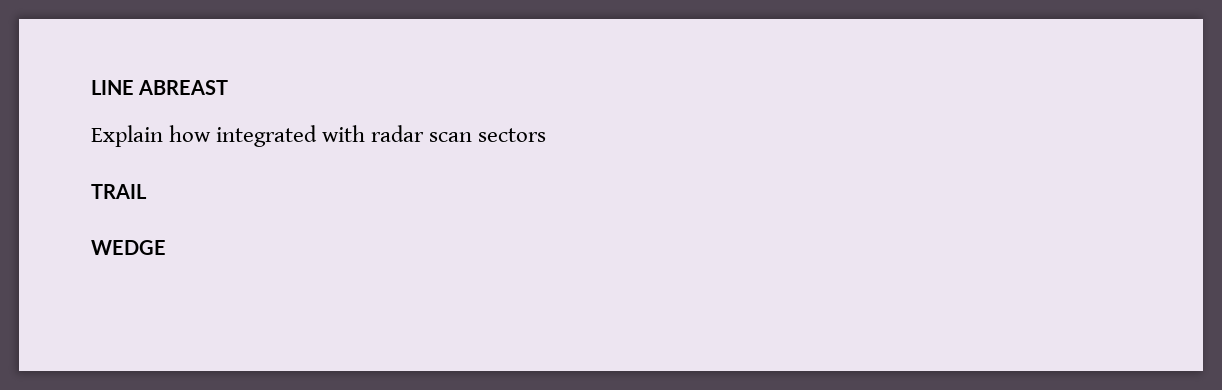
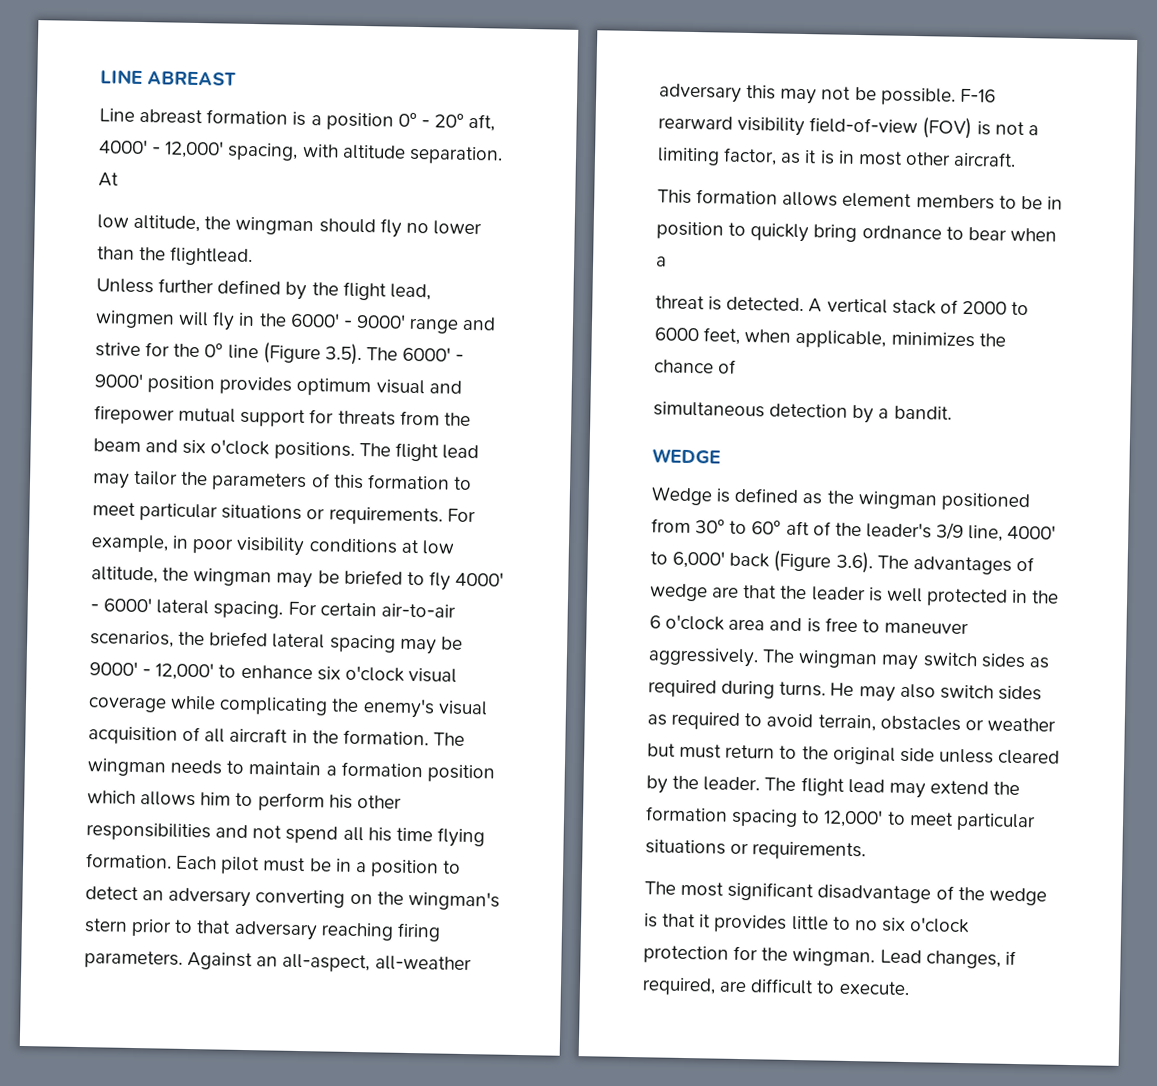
- Explain how integrated with radar scan sectors
- TRAIL
+ Line abreast formation is a position 0° - 20° aft, 4000' - 12,000' spacing, with altitude separation. At
+ low altitude, the wingman should fly no lower than the flightlead.
+ Unless further defined by the flight lead, wingmen will fly in the 6000' - 9000' range and strive for the 0° line (Figure 3.5). The 6000' - 9000' position provides optimum visual and firepower mutual support for threats from the beam and six o'clock positions. The flight lead may tailor the parameters of this formation to meet particular situations or requirements. For example, in poor visibility conditions at low altitude, the wingman may be briefed to fly 4000' - 6000' lateral spacing. For certain air-to-air scenarios, the briefed lateral spacing may be 9000' - 12,000' to enhance six o'clock visual coverage while complicating the enemy's visual acquisition of all aircraft in the formation. The wingman needs to maintain a formation position which allows him to perform his other responsibilities and not spend all his time flying formation. Each pilot must be in a position to detect an adversary converting on the wingman's stern prior to that adversary reaching firing parameters. Against an all-aspect, all-weather adversary this may not be possible. F-16 rearward visibility field-of-view (FOV) is not a limiting factor, as it is in most other aircraft.
+ This formation allows element members to be in position to quickly bring ordnance to bear when a
+ threat is detected. A vertical stack of 2000 to 6000 feet, when applicable, minimizes the chance of
+ simultaneous detection by a bandit.
  WEDGE
+ Wedge is defined as the wingman positioned from 30° to 60° aft of the leader's 3/9 line, 4000' to 6,000' back (Figure 3.6). The advantages of wedge are that the leader is well protected in the 6 o'clock area and is free to maneuver aggressively. The wingman may switch sides as required during turns. He may also switch sides as required to avoid terrain, obstacles or weather but must return to the original side unless cleared by the leader. The flight lead may extend the formation spacing to 12,000' to meet particular situations or requirements.
+ The most significant disadvantage of the wedge is that it provides little to no six o'clock protection for the wingman. Lead changes, if required, are difficult to execute.

